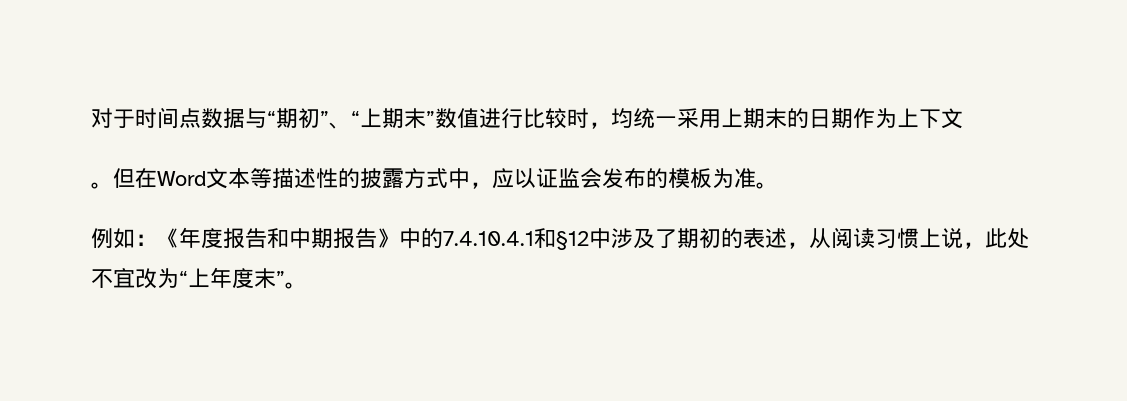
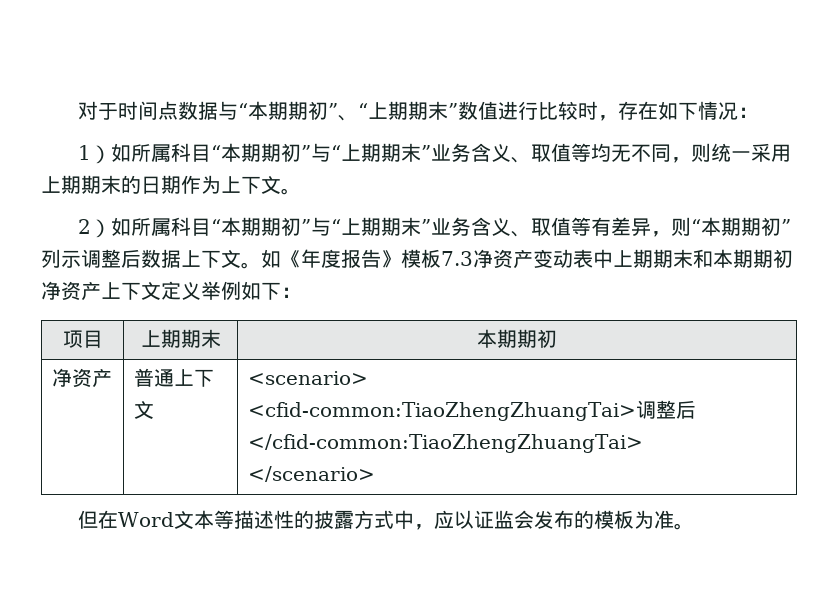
- 对于时间点数据与“期初”、“上期末”数值进行比较时，均统一采用上期末的日期作为上下文
- 。但在Word文本等描述性的披露方式中，应以证监会发布的模板为准。
+ 对于时间点数据与“本期期初”、“上期期末”数值进行比较时，存在如下情况：
+ 1）如所属科目“本期期初”与“上期期末”业务含义、取值等均无不同，则统一采用上期期末的日期作为上下文。
+ 2）如所属科目“本期期初”与“上期期末”业务含义、取值等有差异，则“本期期初”列示调整后数据上下文。如《年度报告》模板7.3净资产变动表中上期期末和本期期初净资产上下文定义举例如下：
+ 项目 | 上期期末 | 本期期初
+ 净资产 | 普通上下文 | <scenario>
+ <cfid-common:TiaoZhengZhuangTai>调整后</cfid-common:TiaoZhengZhuangTai>
+ </scenario>
+ 但在Word文本等描述性的披露方式中，应以证监会发布的模板为准。
- 例如：《年度报告和中期报告》中的7.4.10.4.1和§12中涉及了期初的表述，从阅读习惯上说，此处不宜改为“上年度末”。

